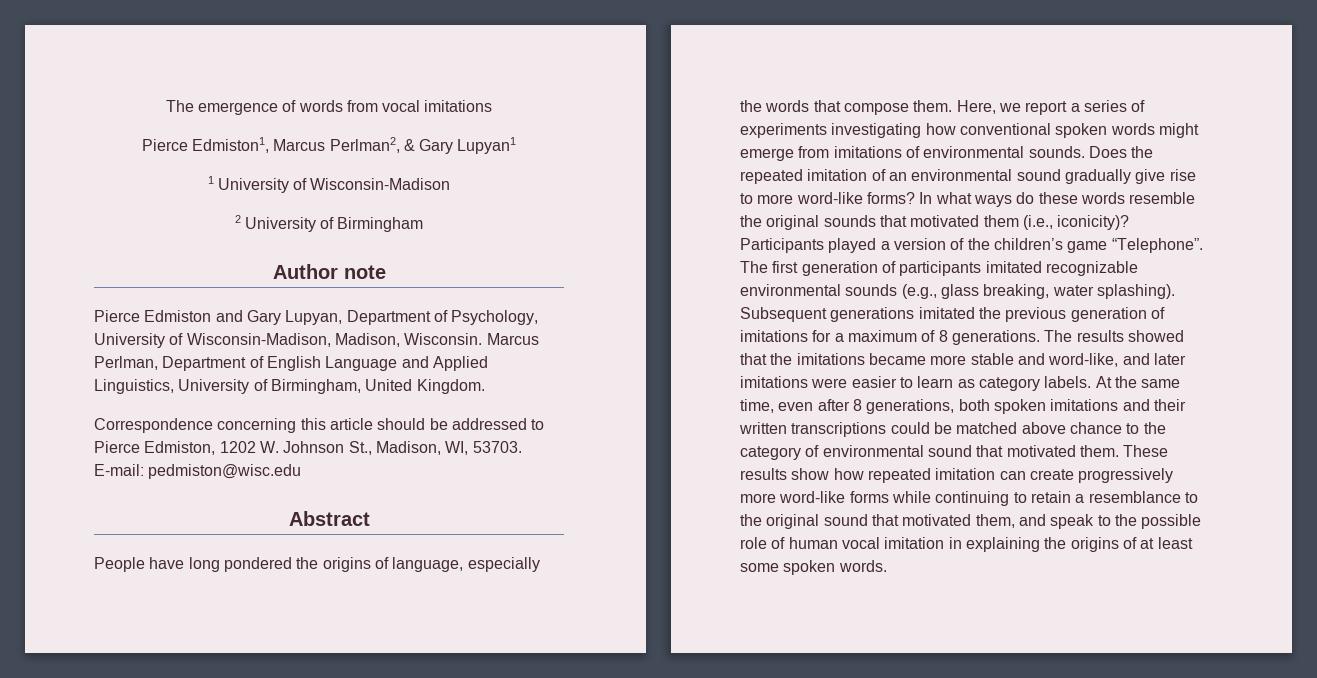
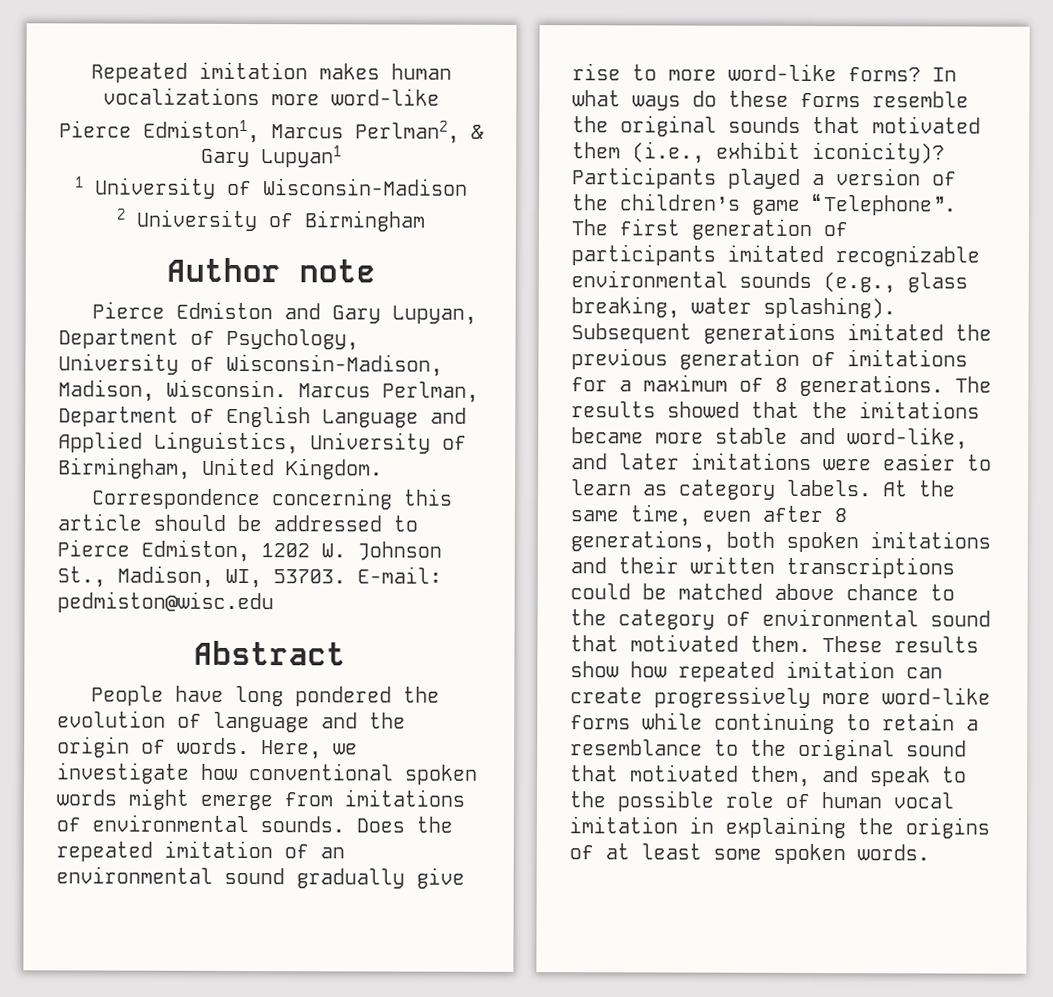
- The emergence of words from vocal imitations
+ Repeated imitation makes human vocalizations more word-like
- People have long pondered the origins of language, especially the words that compose them. Here, we report a series of experiments investigating how conventional spoken words might emerge from imitations of environmental sounds.
+ People have long pondered the evolution of language and the origin of words. Here, we investigate how conventional spoken words might emerge from imitations of environmental sounds.
- In what ways do these words resemble the original sounds that motivated them (i.e., iconicity)?
+ In what ways do these forms resemble the original sounds that motivated them (i.e., exhibit iconicity)?

